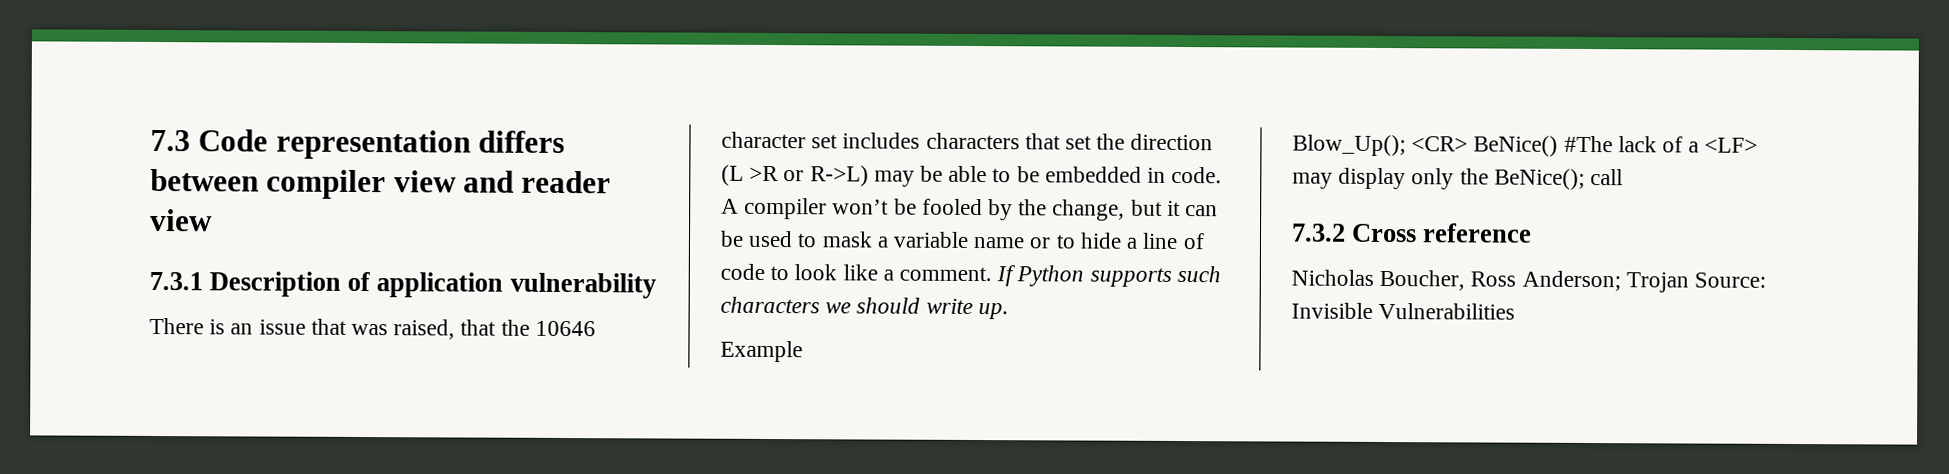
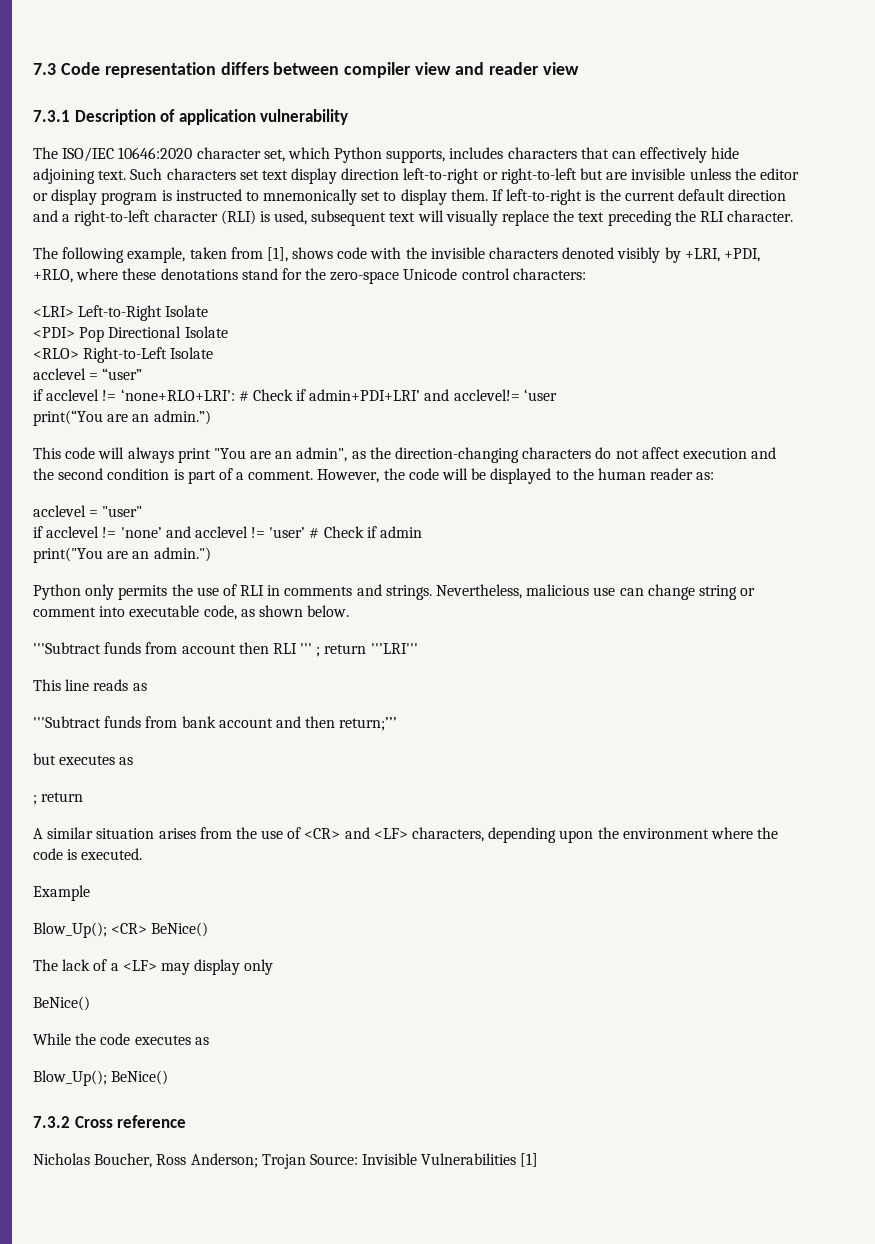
- There is an issue that was raised, that the 10646 character set includes characters that set the direction (L >R or R->L) may be able to be embedded in code. A compiler won’t be fooled by the change, but it can be used to mask a variable name or to hide a line of code to look like a comment. If Python supports such characters we should write up.
+ The ISO/IEC 10646:2020 character set, which Python supports, includes characters that can effectively hide adjoining text. Such characters set text display direction left-to-right or right-to-left but are invisible unless the editor or display program is instructed to mnemonically set to display them. If left-to-right is the current default direction and a right-to-left character (RLI) is used, subsequent text will visually replace the text preceding the RLI character.
+ The following example, taken from [1], shows code with the invisible characters denoted visibly by +LRI, +PDI, +RLO, where these denotations stand for the zero-space Unicode control characters:
+ <LRI> Left-to-Right Isolate
+ <PDI> Pop Directional Isolate
+ <RLO> Right-to-Left Isolate
+ acclevel = “user”
+ if acclevel != ‘none+RLO+LRI’: # Check if admin+PDI+LRI’ and acclevel!= ‘user
+ print(“You are an admin.”)
+ This code will always print "You are an admin", as the direction-changing characters do not affect execution and the second condition is part of a comment. However, the code will be displayed to the human reader as:
+ acclevel = "user"
+ if acclevel != 'none’ and acclevel != 'user’ # Check if admin
+ print("You are an admin.")
+ Python only permits the use of RLI in comments and strings. Nevertheless, malicious use can change string or comment into executable code, as shown below.
+ '''Subtract funds from account then RLI ''' ; return '''LRI'''
+ This line reads as
+ '''Subtract funds from bank account and then return;’’’
+ but executes as
+ ; return
+ A similar situation arises from the use of <CR> and <LF> characters, depending upon the environment where the code is executed.
- Blow_Up(); <CR> BeNice() #The lack of a <LF> may display only the BeNice(); call
+ Blow_Up(); <CR> BeNice()
+ The lack of a <LF> may display only
+ BeNice()
+ While the code executes as
+ Blow_Up(); BeNice()
- Nicholas Boucher, Ross Anderson; Trojan Source: Invisible Vulnerabilities
+ Nicholas Boucher, Ross Anderson; Trojan Source: Invisible Vulnerabilities [1]

